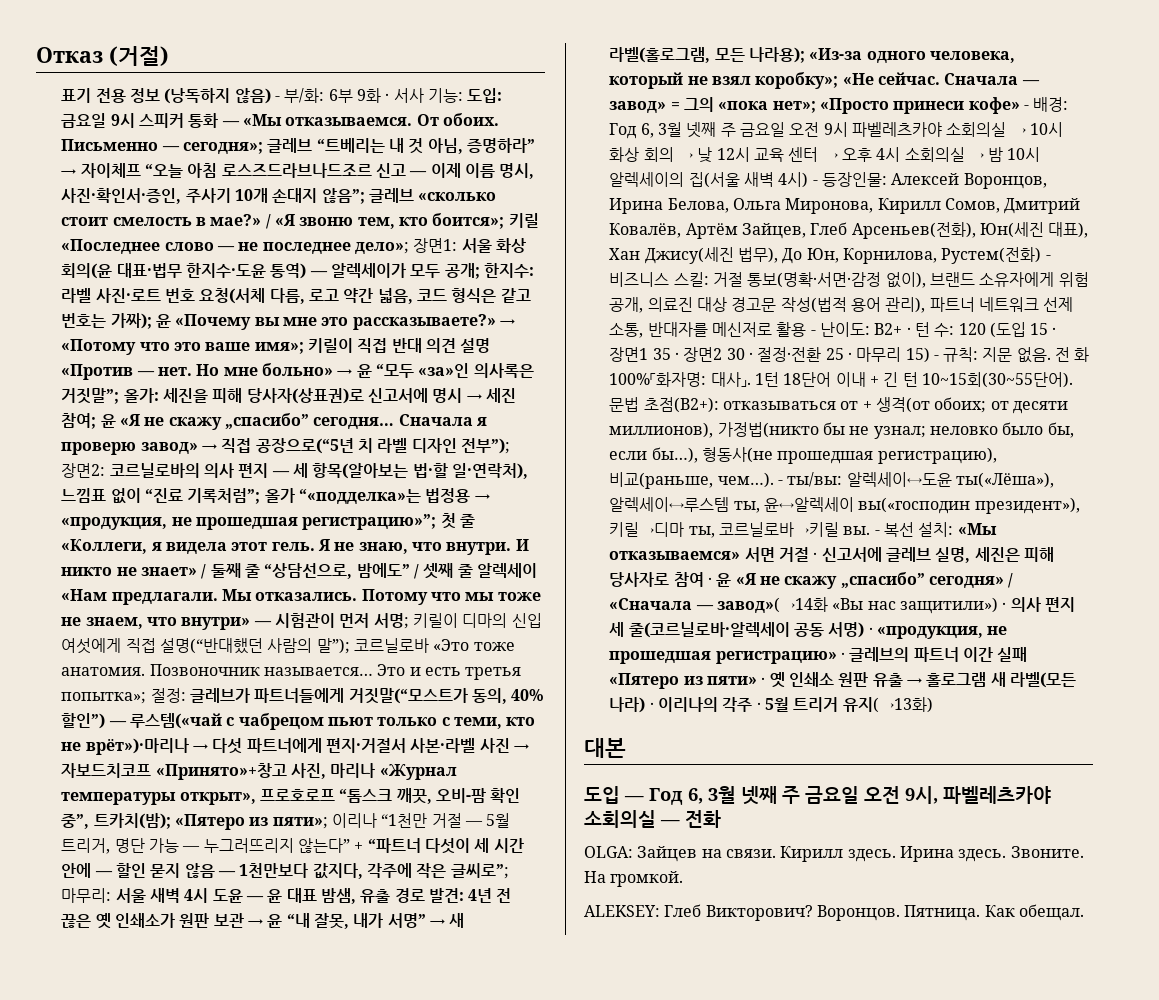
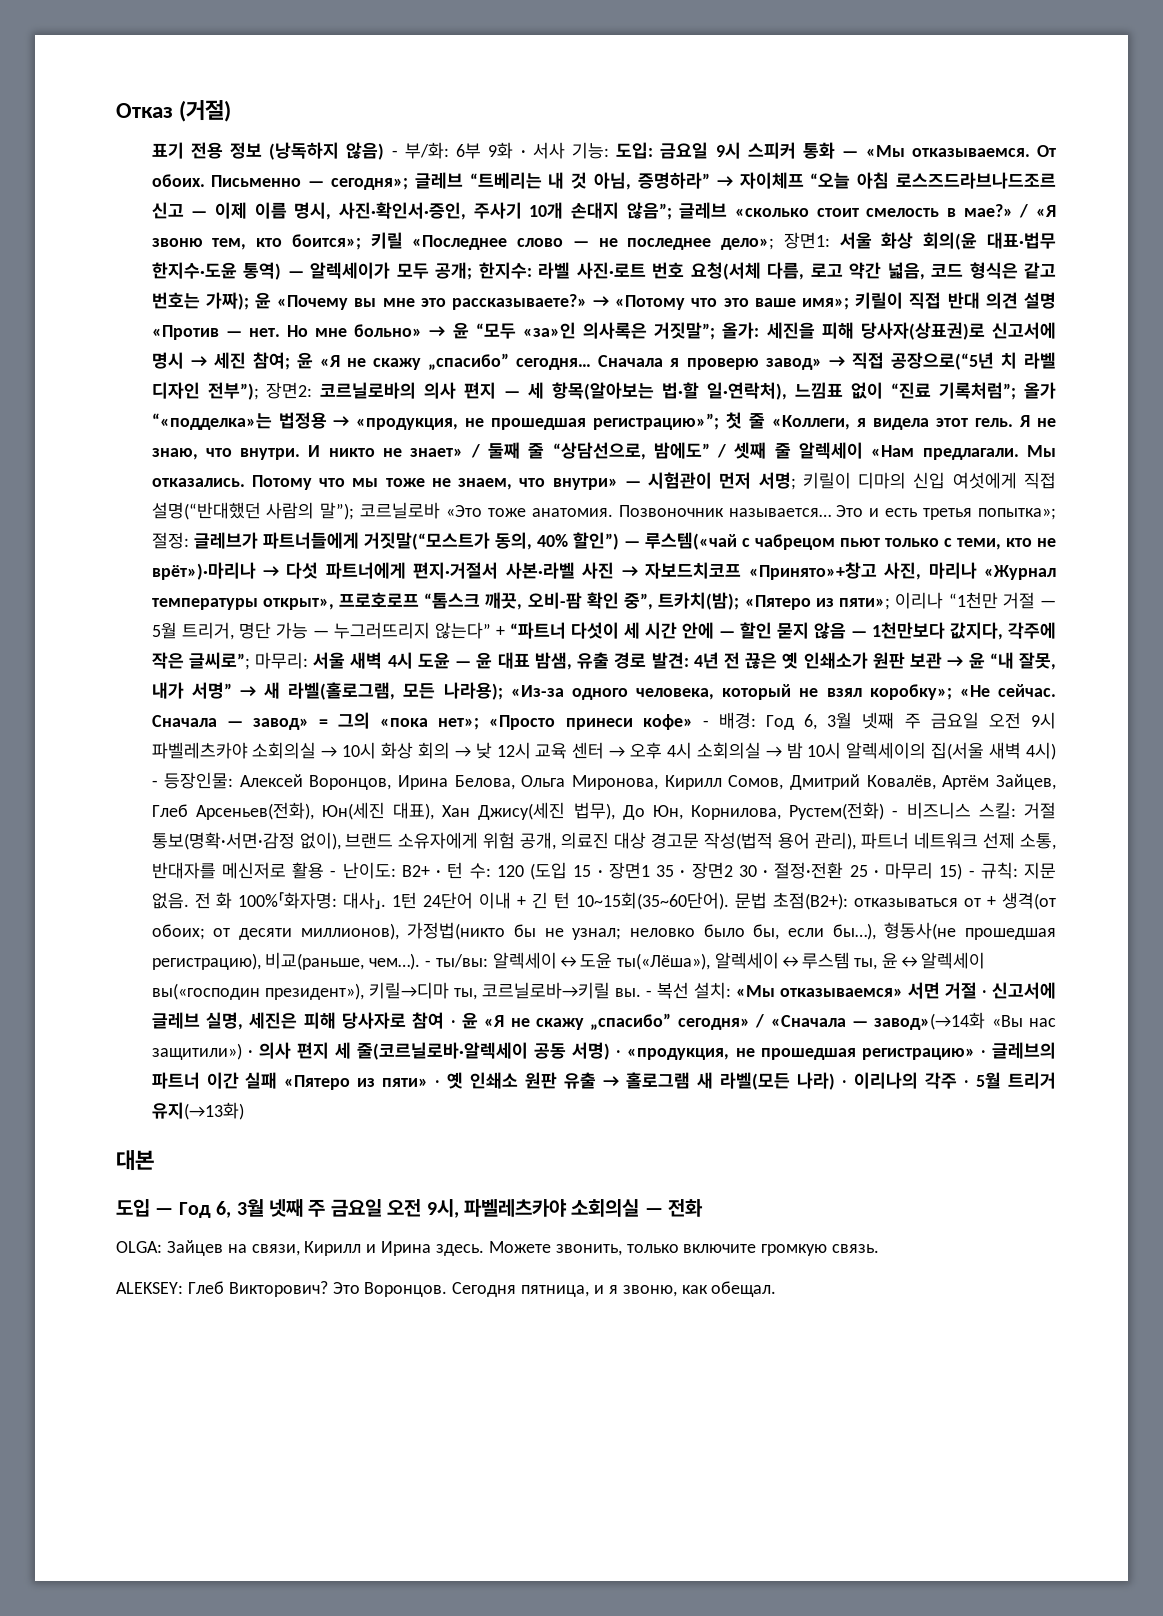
- 1턴 18단어 이내 + 긴 턴 10~15회(30~55단어).
+ 1턴 24단어 이내 + 긴 턴 10~15회(35~60단어).
- OLGA: Зайцев на связи. Кирилл здесь. Ирина здесь. Звоните. На громкой.
- ALEKSEY: Глеб Викторович? Воронцов. Пятница. Как обещал.
+ OLGA: Зайцев на связи, Кирилл и Ирина здесь. Можете звонить, только включите громкую связь.
+ ALEKSEY: Глеб Викторович? Это Воронцов. Сегодня пятница, и я звоню, как обещал.

